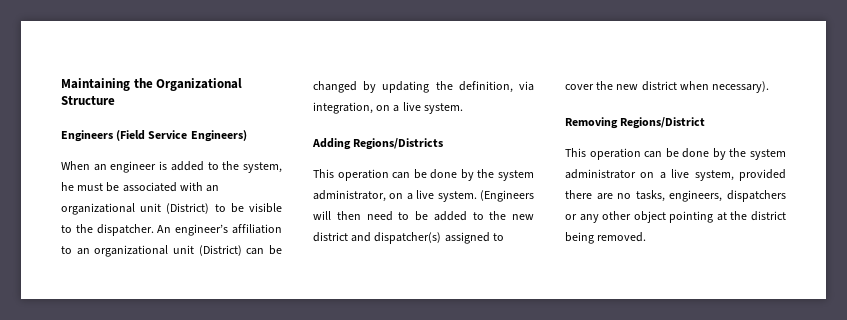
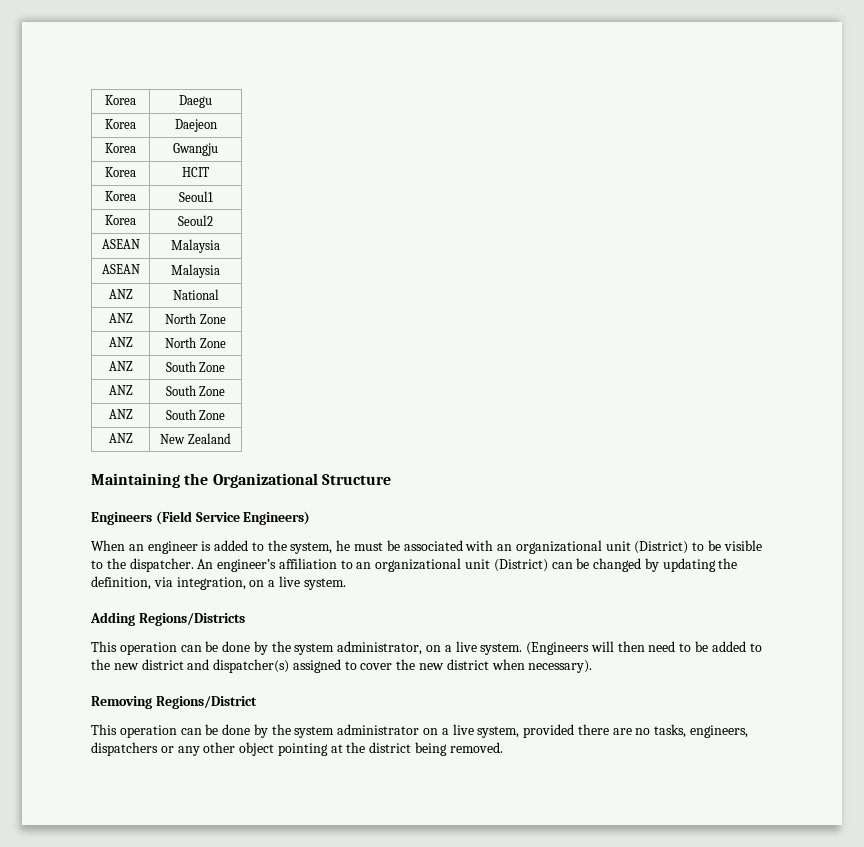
+ Korea | Daegu
+ Korea | Daejeon
+ Korea | Gwangju
+ Korea | HCIT
+ Korea | Seoul1
+ Korea | Seoul2
+ ASEAN | Malaysia
+ ASEAN | Malaysia
+ ANZ | National
+ ANZ | North Zone
+ ANZ | North Zone
+ ANZ | South Zone
+ ANZ | South Zone
+ ANZ | South Zone
+ ANZ | New Zealand

